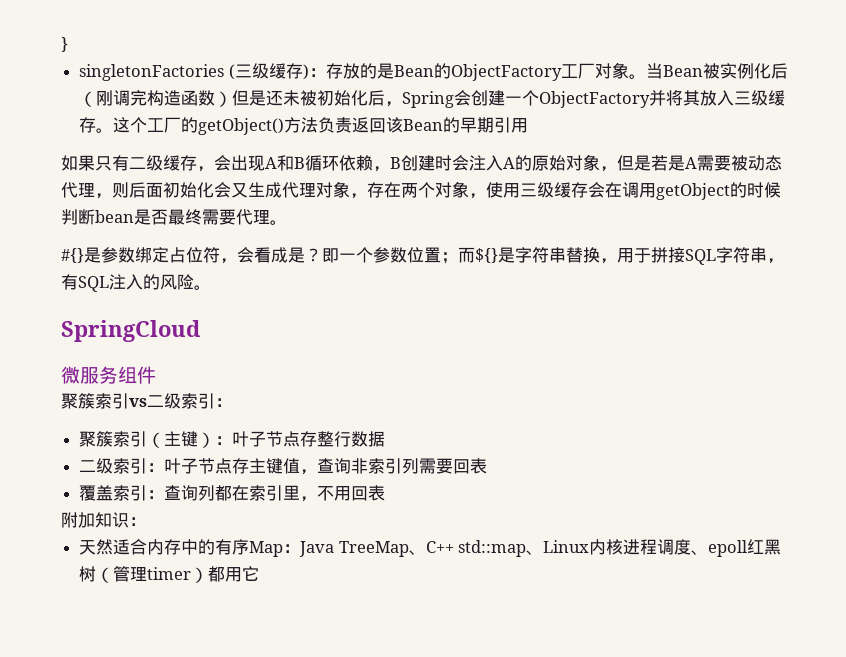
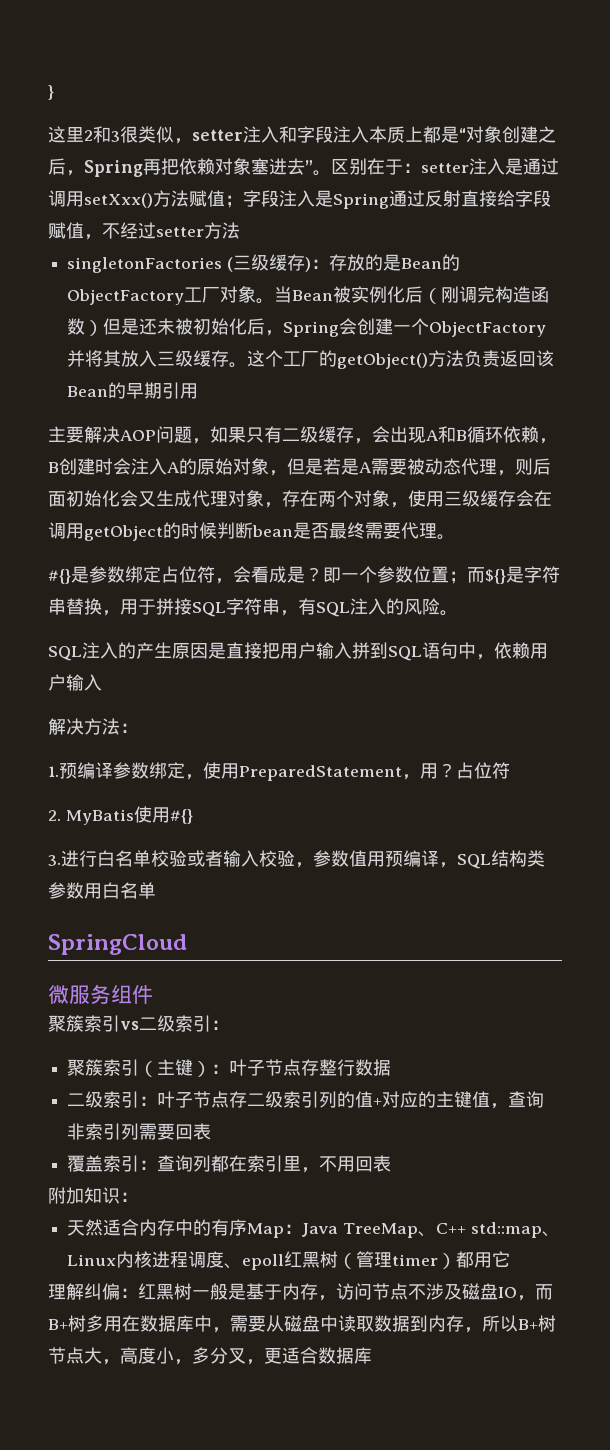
+ 这里2和3很类似，setter注入和字段注入本质上都是“对象创建之后，Spring再把依赖对象塞进去”。区别在于：setter注入是通过调用setXxx()方法赋值；字段注入是Spring通过反射直接给字段赋值，不经过setter方法
- 如果只有二级缓存，会出现A和B循环依赖，B创建时会注入A的原始对象，但是若是A需要被动态代理，则后面初始化会又生成代理对象，存在两个对象，使用三级缓存会在调用getObject的时候判断bean是否最终需要代理。
+ 主要解决AOP问题，如果只有二级缓存，会出现A和B循环依赖，B创建时会注入A的原始对象，但是若是A需要被动态代理，则后面初始化会又生成代理对象，存在两个对象，使用三级缓存会在调用getObject的时候判断bean是否最终需要代理。
+ SQL注入的产生原因是直接把用户输入拼到SQL语句中，依赖用户输入
+ 解决方法：
+ 1.预编译参数绑定，使用PreparedStatement，用？占位符
+ 2. MyBatis使用#{}
+ 3.进行白名单校验或者输入校验，参数值用预编译，SQL结构类参数用白名单
- 二级索引：叶子节点存主键值，查询非索引列需要回表
+ 二级索引：叶子节点存二级索引列的值+对应的主键值，查询非索引列需要回表
+ 理解纠偏：红黑树一般是基于内存，访问节点不涉及磁盘IO，而B+树多用在数据库中，需要从磁盘中读取数据到内存，所以B+树节点大，高度小，多分叉，更适合数据库

